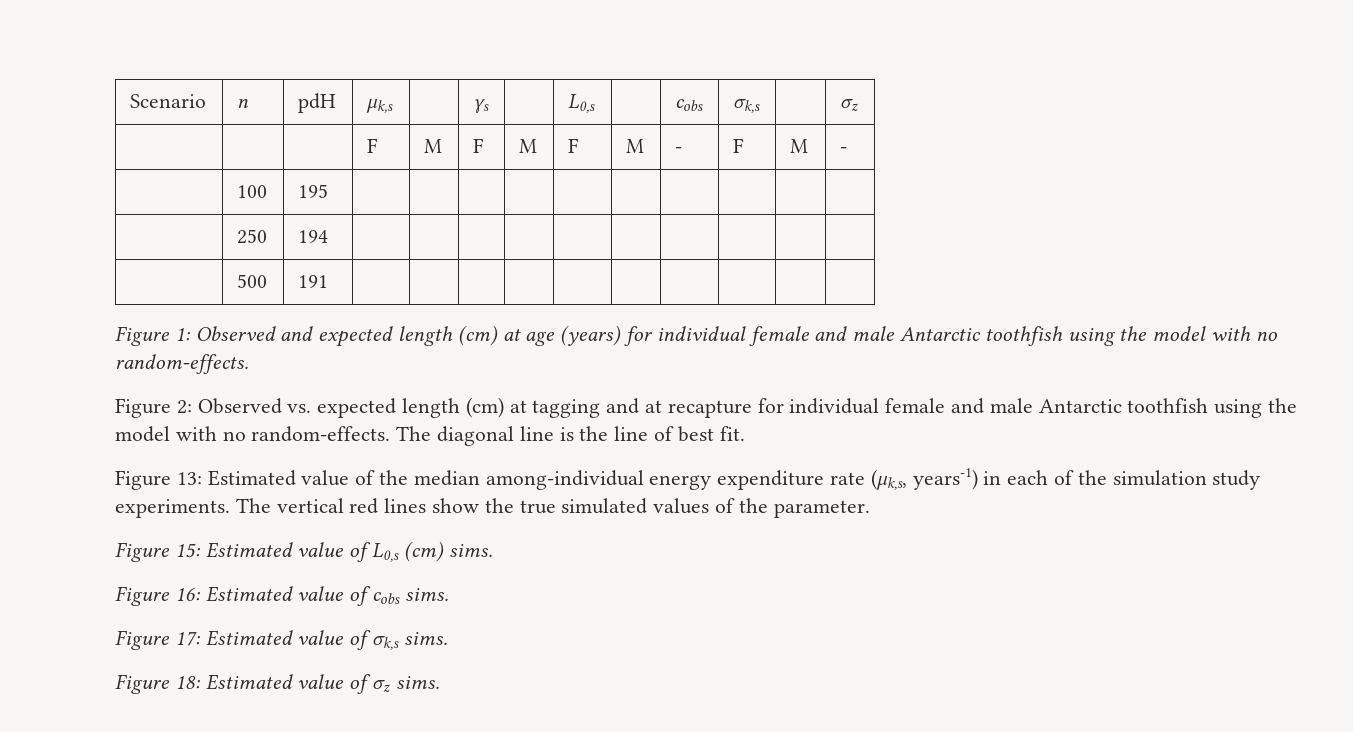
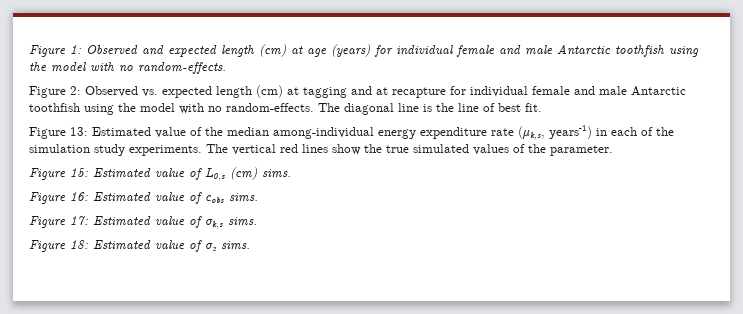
- Scenario | n | pdH | μk,s | | γs | | L0,s | | cobs | σk,s | | σz
- | | | F | M | F | M | F | M | - | F | M | -
- | 100 | 195 | | | | | | | | | |
- | 250 | 194 | | | | | | | | | |
- | 500 | 191 | | | | | | | | | |

